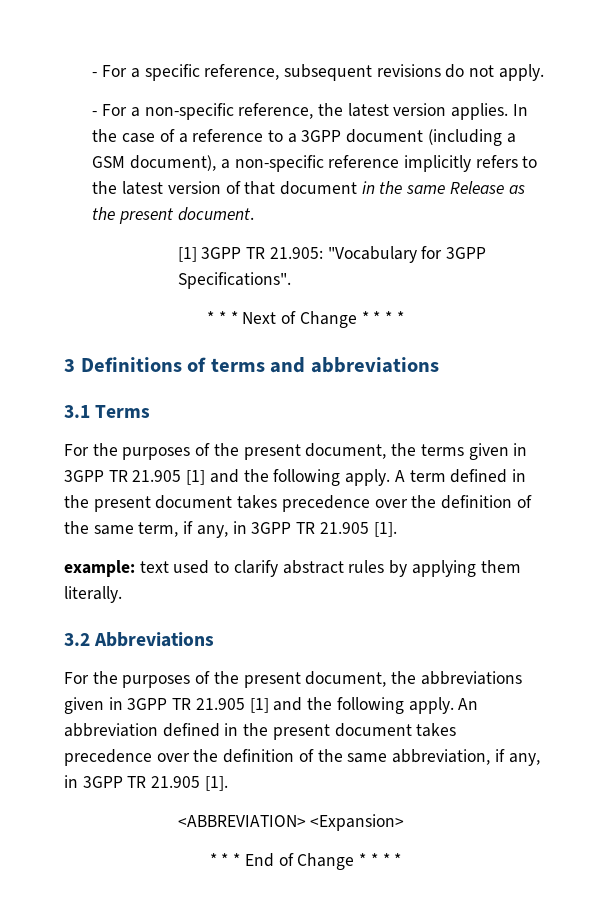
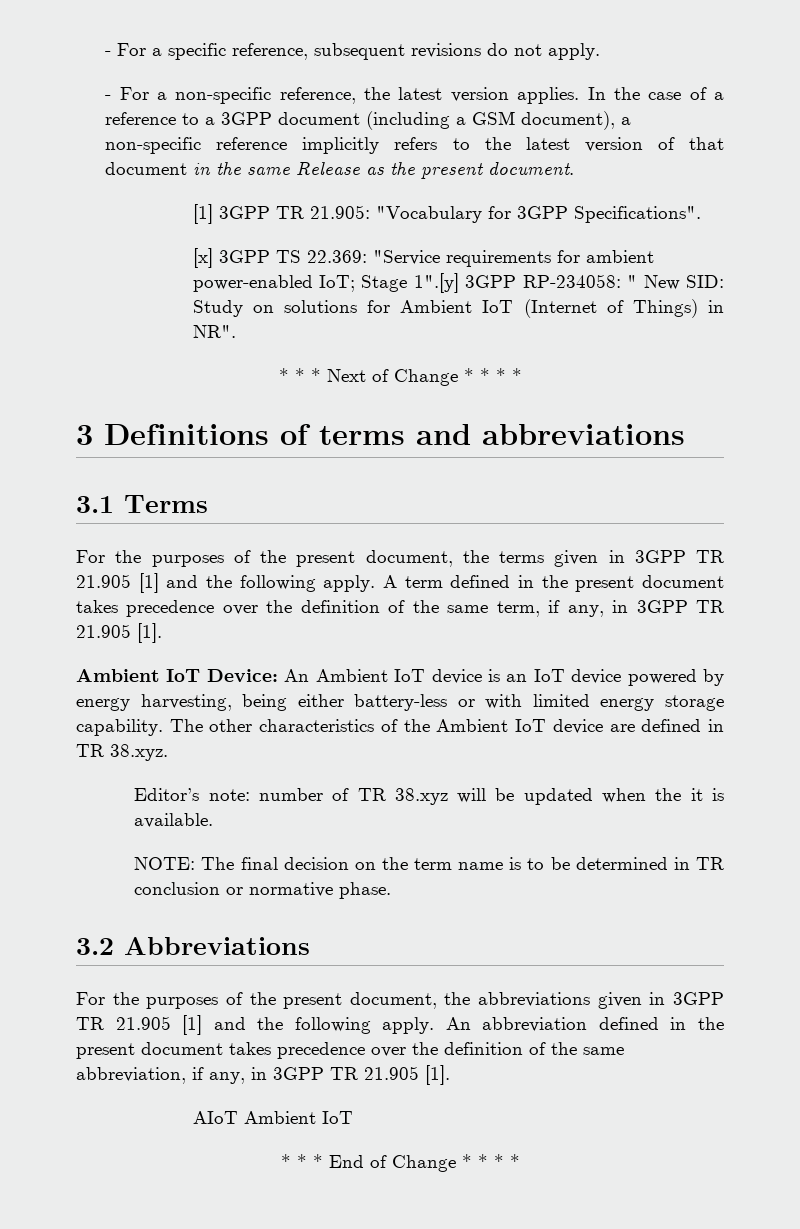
+ [x] 3GPP TS 22.369: "Service requirements for ambient power-enabled IoT; Stage 1".[y] 3GPP RP-234058: " New SID: Study on solutions for Ambient IoT (Internet of Things) in NR".
- example: text used to clarify abstract rules by applying them literally.
+ Ambient IoT Device: An Ambient IoT device is an IoT device powered by energy harvesting, being either battery-less or with limited energy storage capability. The other characteristics of the Ambient IoT device are defined in TR 38.xyz.
+ Editor’s note: number of TR 38.xyz will be updated when the it is available.
+ NOTE: The final decision on the term name is to be determined in TR conclusion or normative phase.
- <ABBREVIATION> <Expansion>
+ AIoT Ambient IoT

